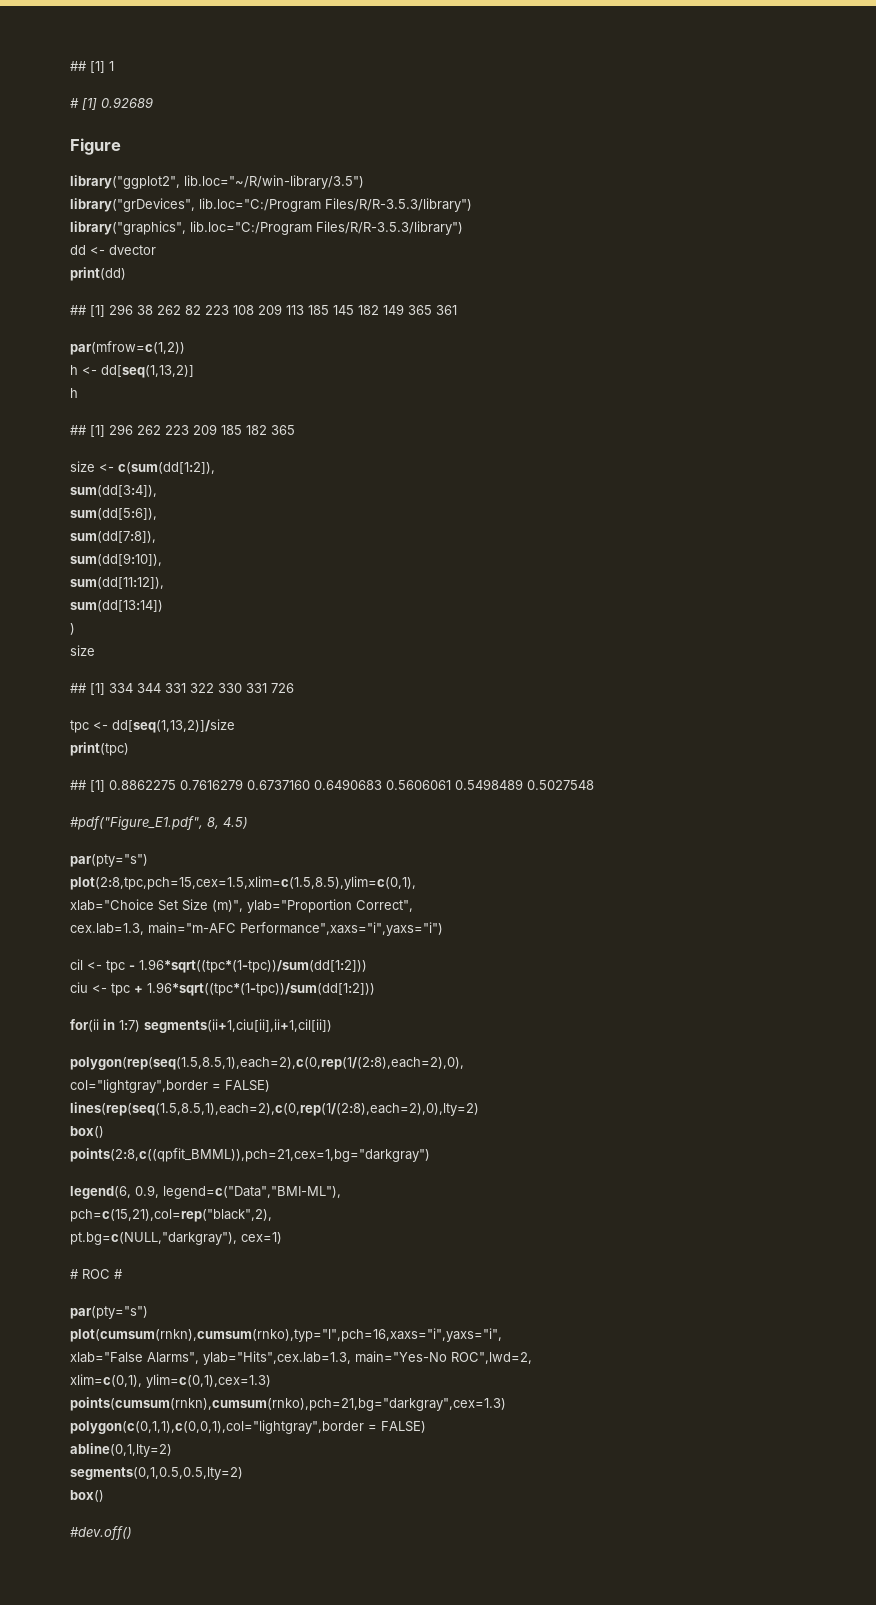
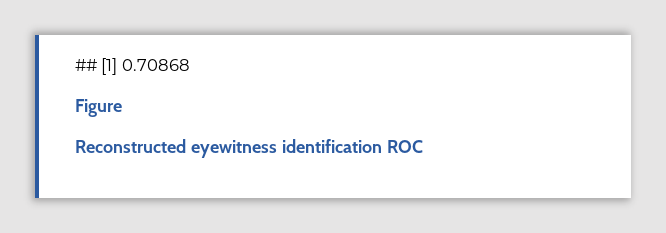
- ## [1] 1
- # [1] 0.92689
+ ## [1] 0.70868
  Figure
- library("ggplot2", lib.loc="~/R/win-library/3.5")
- library("grDevices", lib.loc="C:/Program Files/R/R-3.5.3/library")
- library("graphics", lib.loc="C:/Program Files/R/R-3.5.3/library")
- dd <- dvector
- print(dd)
- ## [1] 296 38 262 82 223 108 209 113 185 145 182 149 365 361
- par(mfrow=c(1,2))
- h <- dd[seq(1,13,2)]
- h
- ## [1] 296 262 223 209 185 182 365
- size <- c(sum(dd[1:2]),
- sum(dd[3:4]),
- sum(dd[5:6]),
- sum(dd[7:8]),
- sum(dd[9:10]),
- sum(dd[11:12]),
- sum(dd[13:14])
- )
- size
- ## [1] 334 344 331 322 330 331 726
- tpc <- dd[seq(1,13,2)]/size
- print(tpc)
- ## [1] 0.8862275 0.7616279 0.6737160 0.6490683 0.5606061 0.5498489 0.5027548
- #pdf("Figure_E1.pdf", 8, 4.5)
- par(pty="s")
- plot(2:8,tpc,pch=15,cex=1.5,xlim=c(1.5,8.5),ylim=c(0,1),
- xlab="Choice Set Size (m)", ylab="Proportion Correct",
- cex.lab=1.3, main="m-AFC Performance",xaxs="i",yaxs="i")
- cil <- tpc - 1.96*sqrt((tpc*(1-tpc))/sum(dd[1:2]))
- ciu <- tpc + 1.96*sqrt((tpc*(1-tpc))/sum(dd[1:2]))
- for(ii in 1:7) segments(ii+1,ciu[ii],ii+1,cil[ii])
- polygon(rep(seq(1.5,8.5,1),each=2),c(0,rep(1/(2:8),each=2),0),
- col="lightgray",border = FALSE)
- lines(rep(seq(1.5,8.5,1),each=2),c(0,rep(1/(2:8),each=2),0),lty=2)
- box()
- points(2:8,c((qpfit_BMML)),pch=21,cex=1,bg="darkgray")
- legend(6, 0.9, legend=c("Data","BMI-ML"),
- pch=c(15,21),col=rep("black",2),
- pt.bg=c(NULL,"darkgray"), cex=1)
- # ROC #
- par(pty="s")
- plot(cumsum(rnkn),cumsum(rnko),typ="l",pch=16,xaxs="i",yaxs="i",
- xlab="False Alarms", ylab="Hits",cex.lab=1.3, main="Yes-No ROC",lwd=2,
- xlim=c(0,1), ylim=c(0,1),cex=1.3)
- points(cumsum(rnkn),cumsum(rnko),pch=21,bg="darkgray",cex=1.3)
- polygon(c(0,1,1),c(0,0,1),col="lightgray",border = FALSE)
- abline(0,1,lty=2)
- segments(0,1,0.5,0.5,lty=2)
- box()
- #dev.off()
+ Reconstructed eyewitness identification ROC

